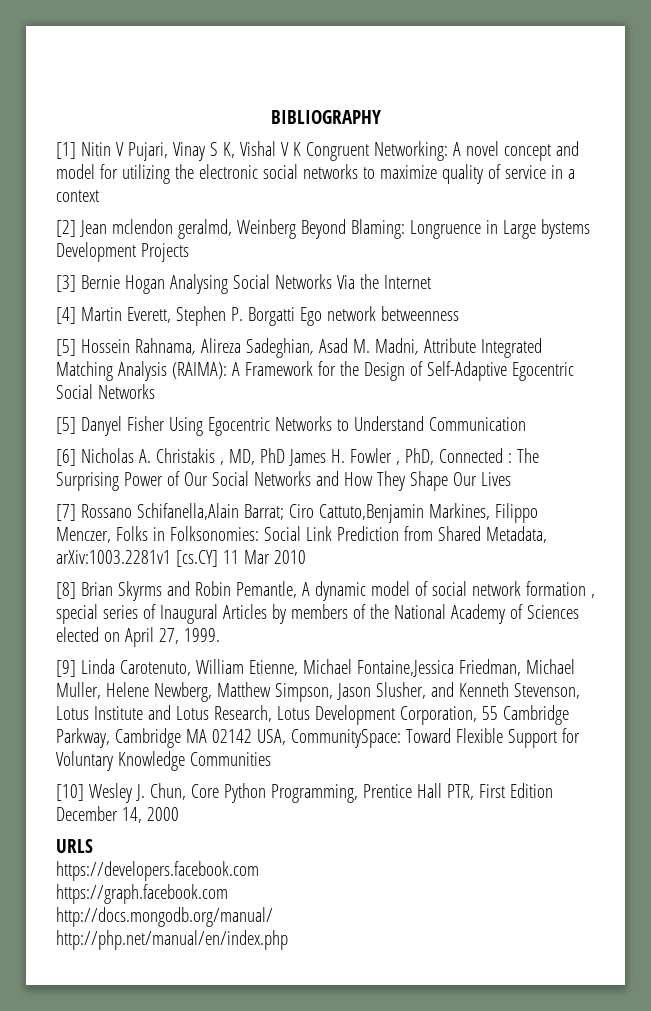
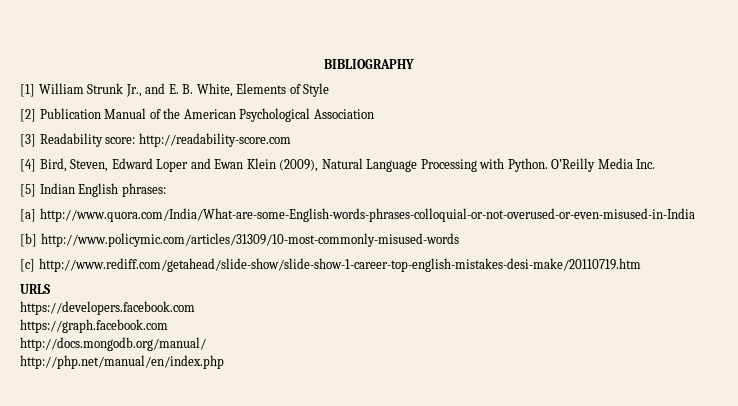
- [1] Nitin V Pujari, Vinay S K, Vishal V K Congruent Networking: A novel concept and model for utilizing the electronic social networks to maximize quality of service in a context
- [2] Jean mclendon geralmd, Weinberg Beyond Blaming: Longruence in Large bystems Development Projects
- [3] Bernie Hogan Analysing Social Networks Via the Internet
- [4] Martin Everett, Stephen P. Borgatti Ego network betweenness
- [5] Hossein Rahnama, Alireza Sadeghian, Asad M. Madni, Attribute Integrated Matching Analysis (RAIMA): A Framework for the Design of Self-Adaptive Egocentric Social Networks
- [5] Danyel Fisher Using Egocentric Networks to Understand Communication
- [6] Nicholas A. Christakis , MD, PhD James H. Fowler , PhD, Connected : The Surprising Power of Our Social Networks and How They Shape Our Lives
- [7] Rossano Schifanella,Alain Barrat; Ciro Cattuto,Benjamin Markines, Filippo Menczer, Folks in Folksonomies: Social Link Prediction from Shared Metadata, arXiv:1003.2281v1 [cs.CY] 11 Mar 2010
- [8] Brian Skyrms and Robin Pemantle, A dynamic model of social network formation , special series of Inaugural Articles by members of the National Academy of Sciences elected on April 27, 1999.
- [9] Linda Carotenuto, William Etienne, Michael Fontaine,Jessica Friedman, Michael Muller, Helene Newberg, Matthew Simpson, Jason Slusher, and Kenneth Stevenson, Lotus Institute and Lotus Research, Lotus Development Corporation, 55 Cambridge Parkway, Cambridge MA 02142 USA, CommunitySpace: Toward Flexible Support for Voluntary Knowledge Communities
- [10] Wesley J. Chun, Core Python Programming, Prentice Hall PTR, First Edition December 14, 2000
+ [1] William Strunk Jr., and E. B. White, Elements of Style
+ [2] Publication Manual of the American Psychological Association
+ [3] Readability score: http://readability-score.com
+ [4] Bird, Steven, Edward Loper and Ewan Klein (2009), Natural Language Processing with Python. O’Reilly Media Inc.
+ [5] Indian English phrases:
+ [a] http://www.quora.com/India/What-are-some-English-words-phrases-colloquial-or-not-overused-or-even-misused-in-India
+ [b] http://www.policymic.com/articles/31309/10-most-commonly-misused-words
+ [c] http://www.rediff.com/getahead/slide-show/slide-show-1-career-top-english-mistakes-desi-make/20110719.htm

